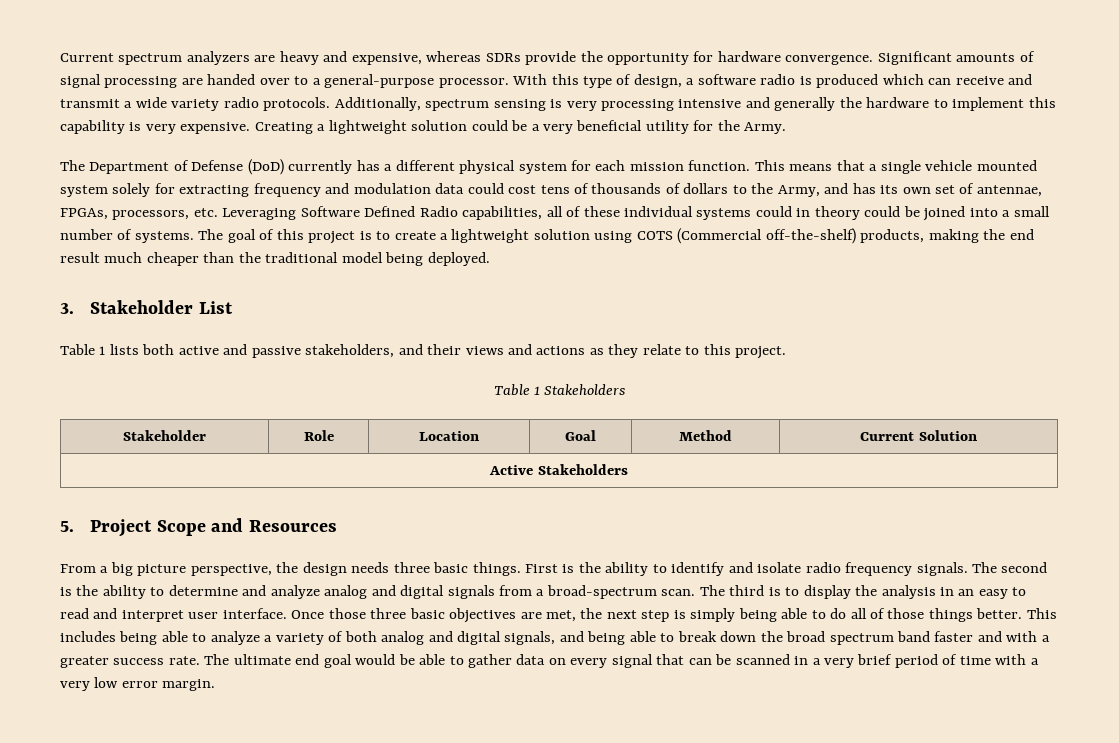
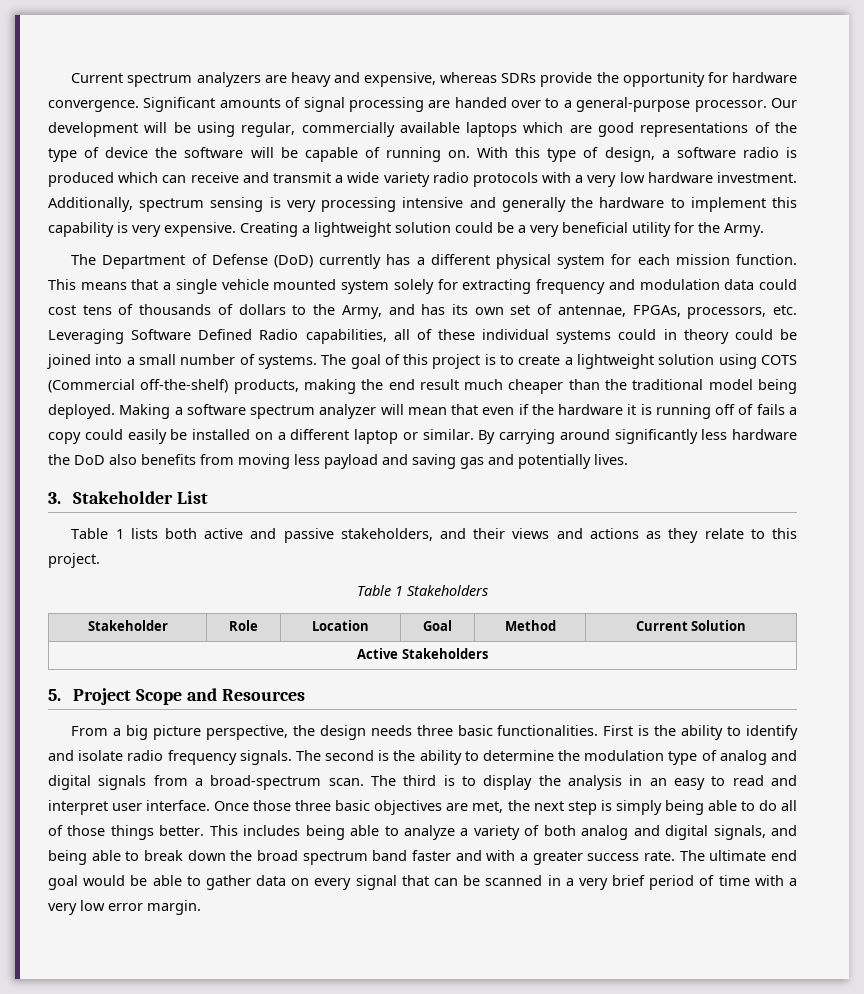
+ Our development will be using regular, commercially available laptops which are good representations of the type of device the software will be capable of running on.
- With this type of design, a software radio is produced which can receive and transmit a wide variety radio protocols.
+ With this type of design, a software radio is produced which can receive and transmit a wide variety radio protocols with a very low hardware investment.
+ Making a software spectrum analyzer will mean that even if the hardware it is running off of fails a copy could easily be installed on a different laptop or similar. By carrying around significantly less hardware the DoD also benefits from moving less payload and saving gas and potentially lives.
- From a big picture perspective, the design needs three basic things.
+ From a big picture perspective, the design needs three basic functionalities.
- The second is the ability to determine and analyze analog and digital signals from a broad-spectrum scan.
+ The second is the ability to determine the modulation type of analog and digital signals from a broad-spectrum scan.

